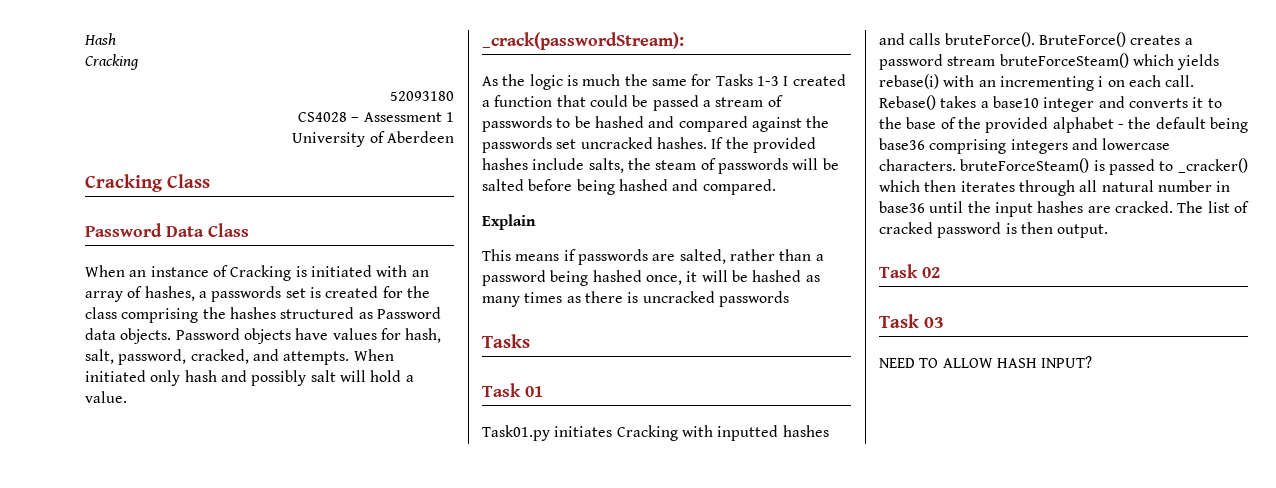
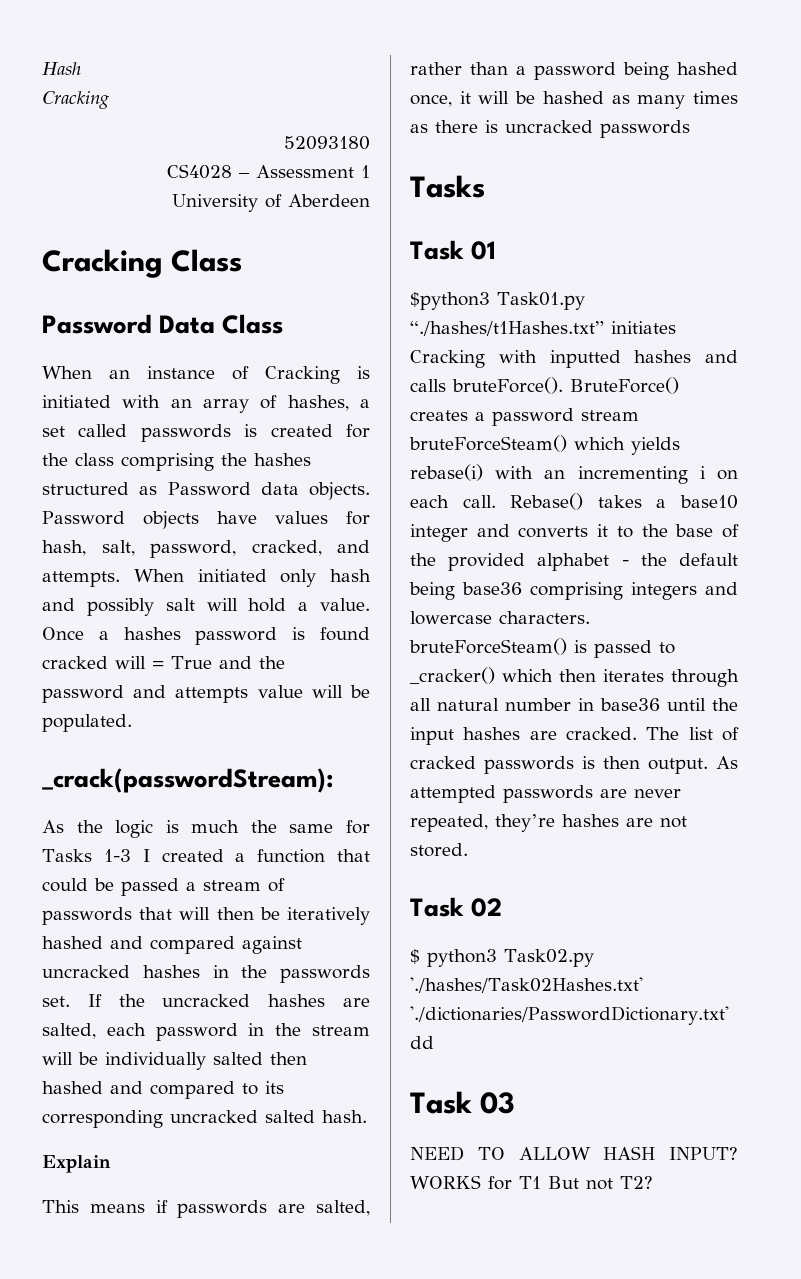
- When an instance of Cracking is initiated with an array of hashes, a passwords set is created for the class comprising the hashes structured as Password data objects.
+ When an instance of Cracking is initiated with an array of hashes, a set called passwords is created for the class comprising the hashes structured as Password data objects.
+ Once a hashes password is found cracked will = True and the password and attempts value will be populated.
- As the logic is much the same for Tasks 1-3 I created a function that could be passed a stream of passwords to be hashed and compared against the passwords set uncracked hashes. If the provided hashes include salts, the steam of passwords will be salted before being hashed and compared.
+ As the logic is much the same for Tasks 1-3 I created a function that could be passed a stream of passwords that will then be iteratively hashed and compared against uncracked hashes in the passwords set. If the uncracked hashes are salted, each password in the stream will be individually salted then hashed and compared to its corresponding uncracked salted hash.
- Task01.py initiates Cracking with inputted hashes and calls bruteForce().
+ $python3 Task01.py “./hashes/t1Hashes.txt” initiates Cracking with inputted hashes and calls bruteForce().
- The list of cracked password is then output.
+ The list of cracked passwords is then output. As attempted passwords are never repeated, they’re hashes are not stored.
  Task 02
+ $ python3 Task02.py './hashes/Task02Hashes.txt' './dictionaries/PasswordDictionary.txt' dd
+ WORKS for T1 But not T2?

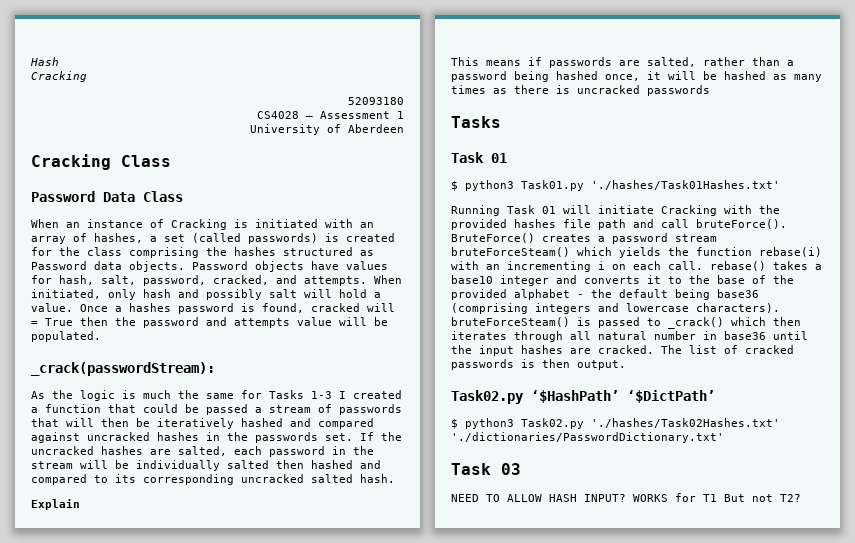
- When an instance of Cracking is initiated with an array of hashes, a set called passwords is created for the class comprising the hashes structured as Password data objects.
+ When an instance of Cracking is initiated with an array of hashes, a set (called passwords) is created for the class comprising the hashes structured as Password data objects.
- When initiated only hash and possibly salt will hold a value.
+ When initiated, only hash and possibly salt will hold a value.
- Once a hashes password is found cracked will = True and the password and attempts value will be populated.
+ Once a hashes password is found, cracked will = True then the password and attempts value will be populated.
- $python3 Task01.py “./hashes/t1Hashes.txt” initiates Cracking with inputted hashes and calls bruteForce().
+ $ python3 Task01.py './hashes/Task01Hashes.txt'
+ Running Task 01 will initiate Cracking with the provided hashes file path and call bruteForce().
- BruteForce() creates a password stream bruteForceSteam() which yields rebase(i) with an incrementing i on each call. Rebase() takes a base10 integer and converts it to the base of the provided alphabet - the default being base36 comprising integers and lowercase characters. bruteForceSteam() is passed to _cracker() which then iterates through all natural number in base36 until the input hashes are cracked.
+ BruteForce() creates a password stream bruteForceSteam() which yields the function rebase(i) with an incrementing i on each call. rebase() takes a base10 integer and converts it to the base of the provided alphabet - the default being base36 (comprising integers and lowercase characters). bruteForceSteam() is passed to _crack() which then iterates through all natural number in base36 until the input hashes are cracked.
- The list of cracked passwords is then output. As attempted passwords are never repeated, they’re hashes are not stored.
- Task 02
+ The list of cracked passwords is then output.
+ Task02.py ‘$HashPath’ ‘$DictPath’
- $ python3 Task02.py './hashes/Task02Hashes.txt' './dictionaries/PasswordDictionary.txt' dd
+ $ python3 Task02.py './hashes/Task02Hashes.txt' './dictionaries/PasswordDictionary.txt'

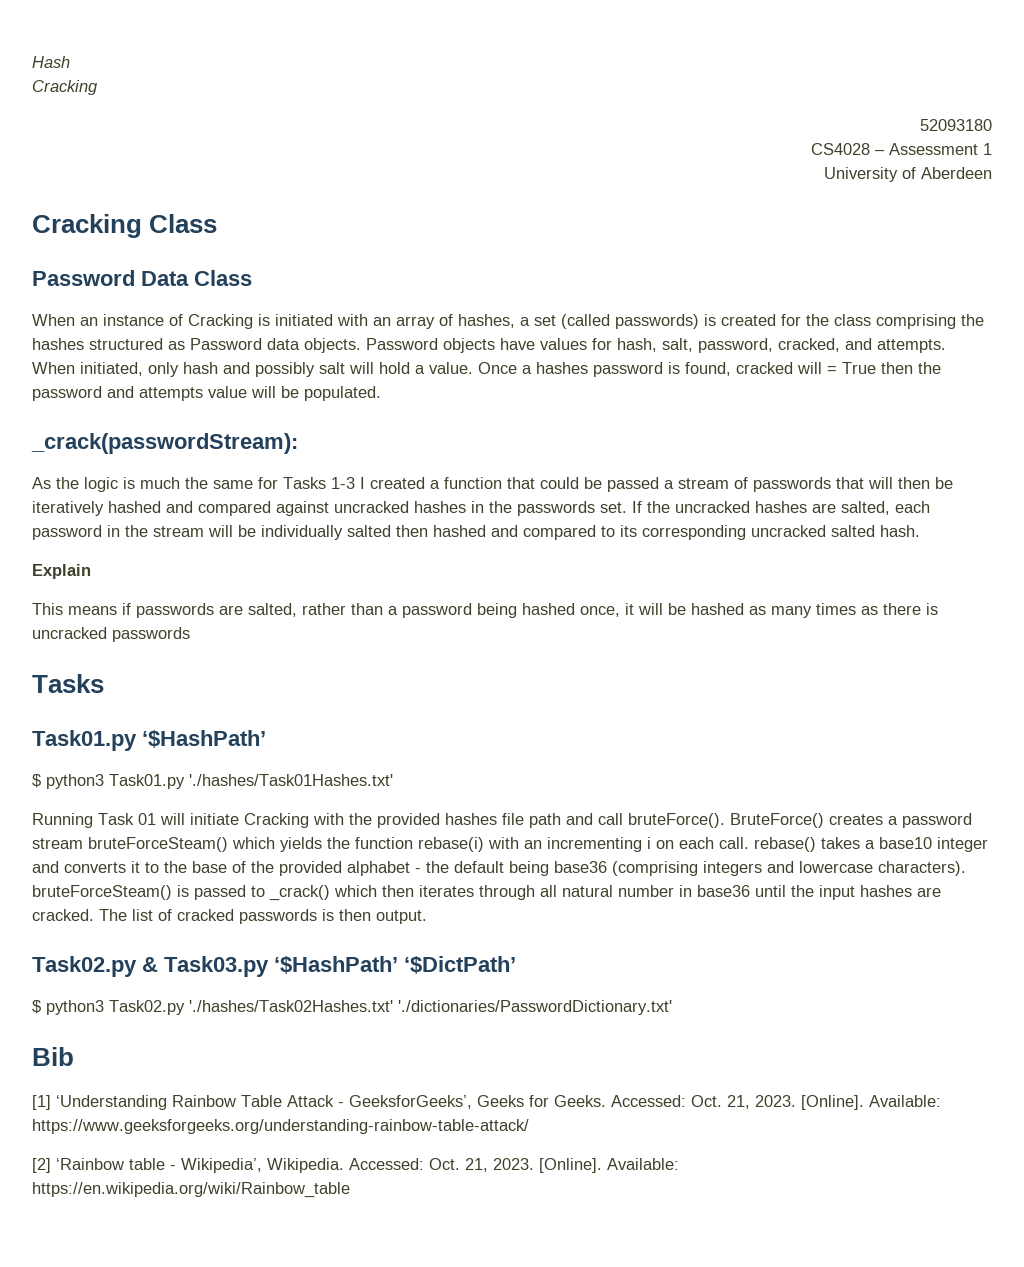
  This means if passwords are salted, rather than a password being hashed once, it will be hashed as many times as there is uncracked passwords
  Tasks
- Task 01
+ Task01.py ‘$HashPath’
- Task02.py ‘$HashPath’ ‘$DictPath’
+ Task02.py & Task03.py ‘$HashPath’ ‘$DictPath’
- Task 03
- NEED TO ALLOW HASH INPUT? WORKS for T1 But not T2?
+ Bib
+ [1] ‘Understanding Rainbow Table Attack - GeeksforGeeks’, Geeks for Geeks. Accessed: Oct. 21, 2023. [Online]. Available: https://www.geeksforgeeks.org/understanding-rainbow-table-attack/
+ [2] ‘Rainbow table - Wikipedia’, Wikipedia. Accessed: Oct. 21, 2023. [Online]. Available: https://en.wikipedia.org/wiki/Rainbow_table

